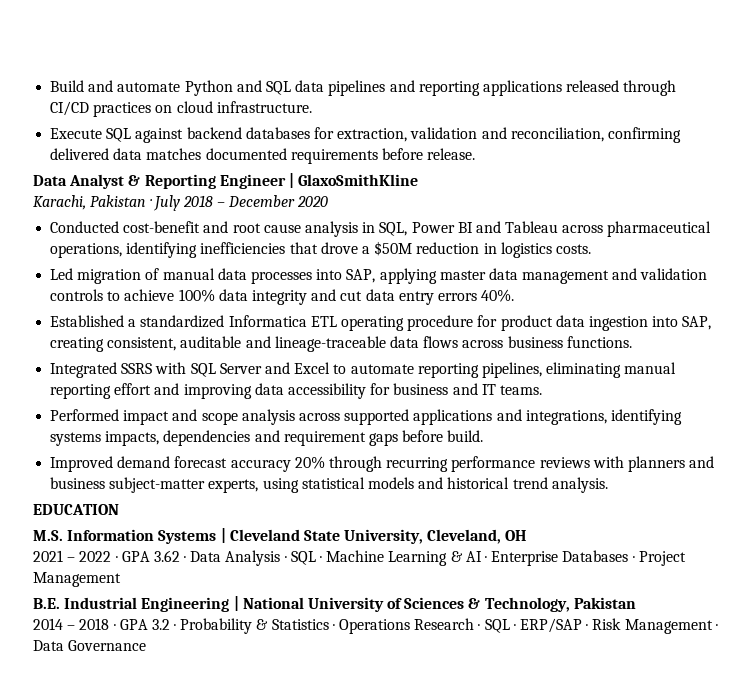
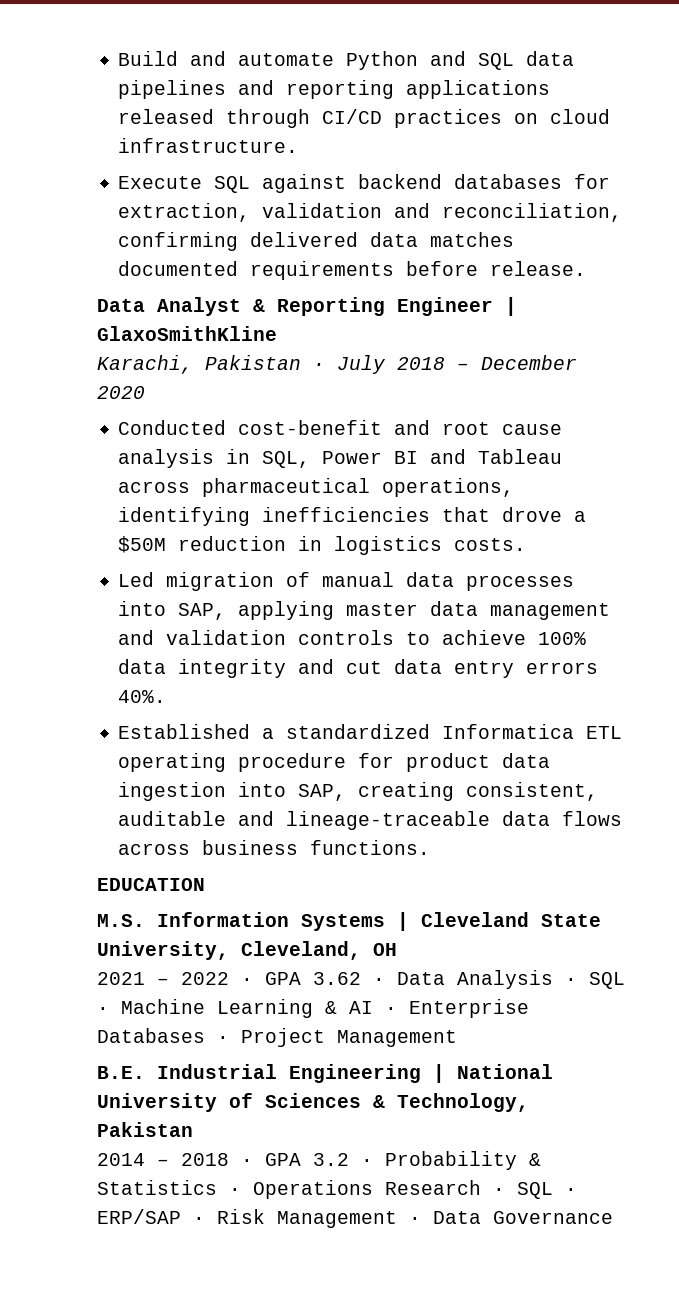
- Integrated SSRS with SQL Server and Excel to automate reporting pipelines, eliminating manual reporting effort and improving data accessibility for business and IT teams.
- Performed impact and scope analysis across supported applications and integrations, identifying systems impacts, dependencies and requirement gaps before build.
- Improved demand forecast accuracy 20% through recurring performance reviews with planners and business subject-matter experts, using statistical models and historical trend analysis.

